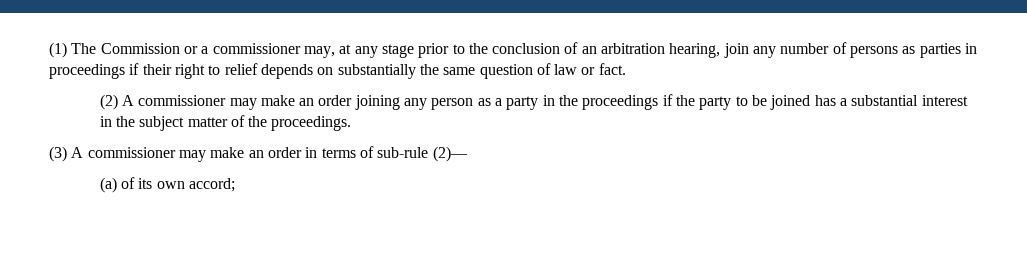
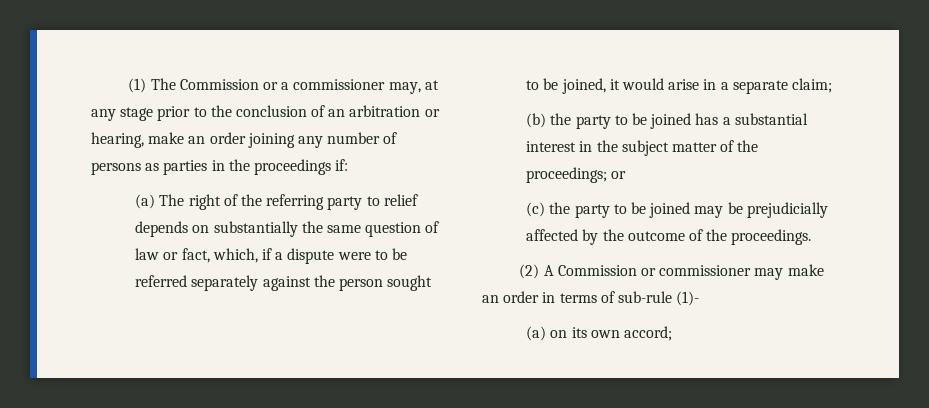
- (1) The Commission or a commissioner may, at any stage prior to the conclusion of an arbitration hearing, join any number of persons as parties in proceedings if their right to relief depends on substantially the same question of law or fact.
- (2) A commissioner may make an order joining any person as a party in the proceedings if the party to be joined has a substantial interest in the subject matter of the proceedings.
- (3) A commissioner may make an order in terms of sub-rule (2)—
- (a) of its own accord;
+ (1) The Commission or a commissioner may, at any stage prior to the conclusion of an arbitration or hearing, make an order joining any number of persons as parties in the proceedings if:
+ (a) The right of the referring party to relief depends on substantially the same question of law or fact, which, if a dispute were to be referred separately against the person sought to be joined, it would arise in a separate claim;
+ (b) the party to be joined has a substantial interest in the subject matter of the proceedings; or
+ (c) the party to be joined may be prejudicially affected by the outcome of the proceedings.
+ (2) A Commission or commissioner may make an order in terms of sub-rule (1)-
+ (a) on its own accord;

